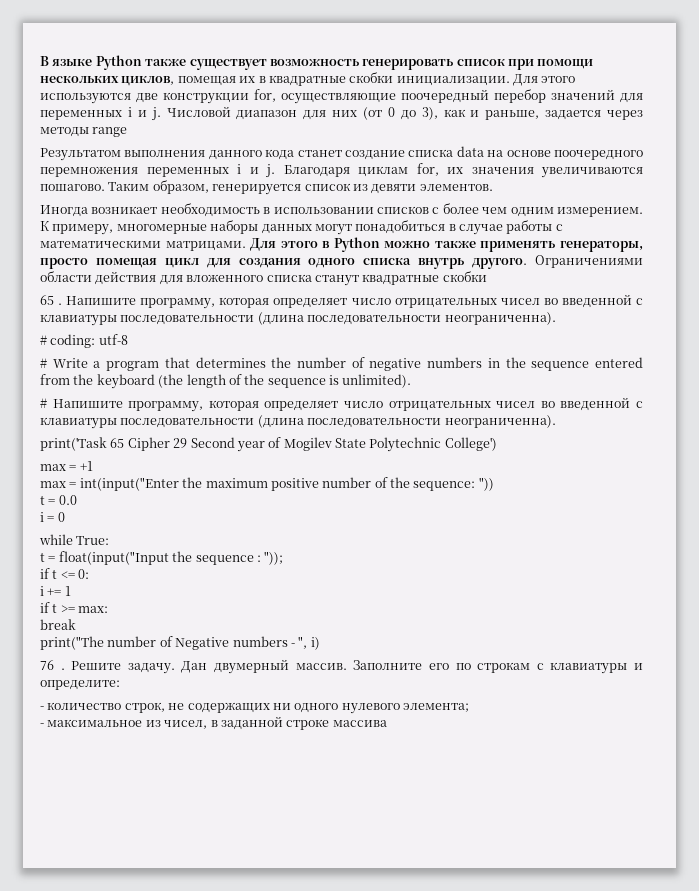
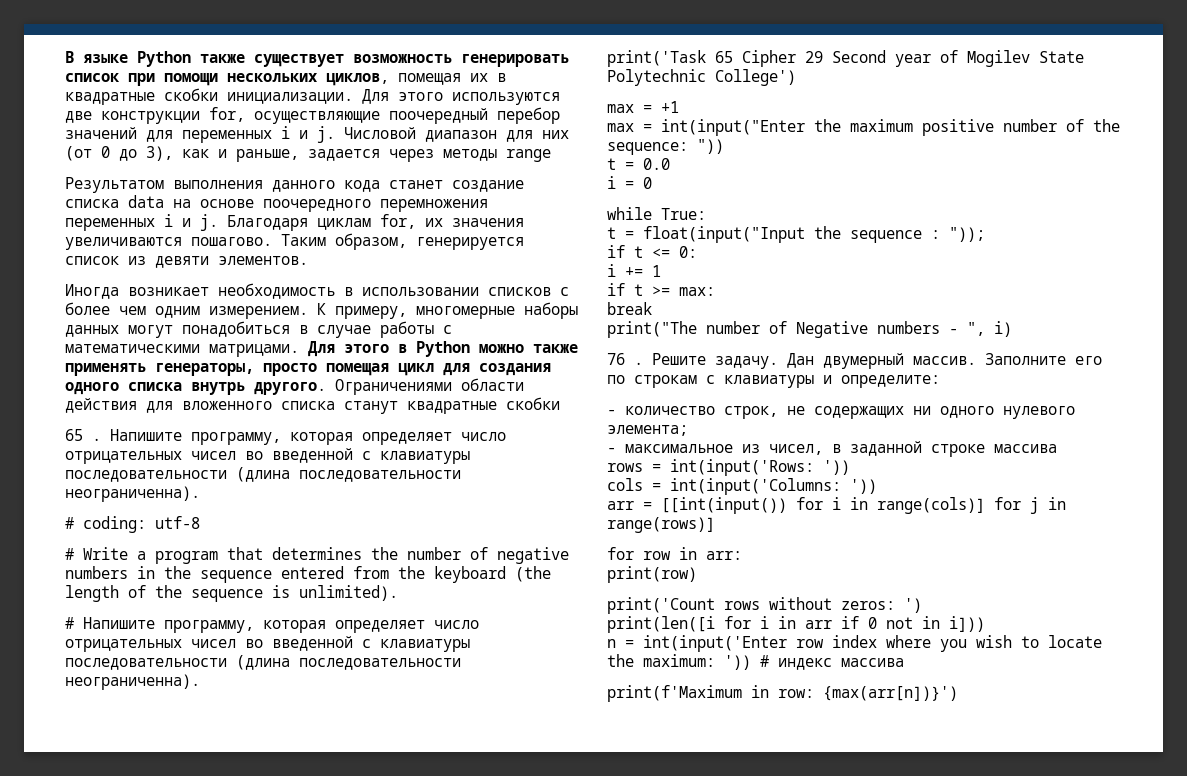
+ rows = int(input('Rows: '))
+ cols = int(input('Columns: '))
+ arr = [[int(input()) for i in range(cols)] for j in range(rows)]
+ for row in arr:
+ print(row)
+ print('Count rows without zeros: ')
+ print(len([i for i in arr if 0 not in i]))
+ n = int(input('Enter row index where you wish to locate the maximum: ')) # индекс массива
+ print(f'Maximum in row: {max(arr[n])}')

